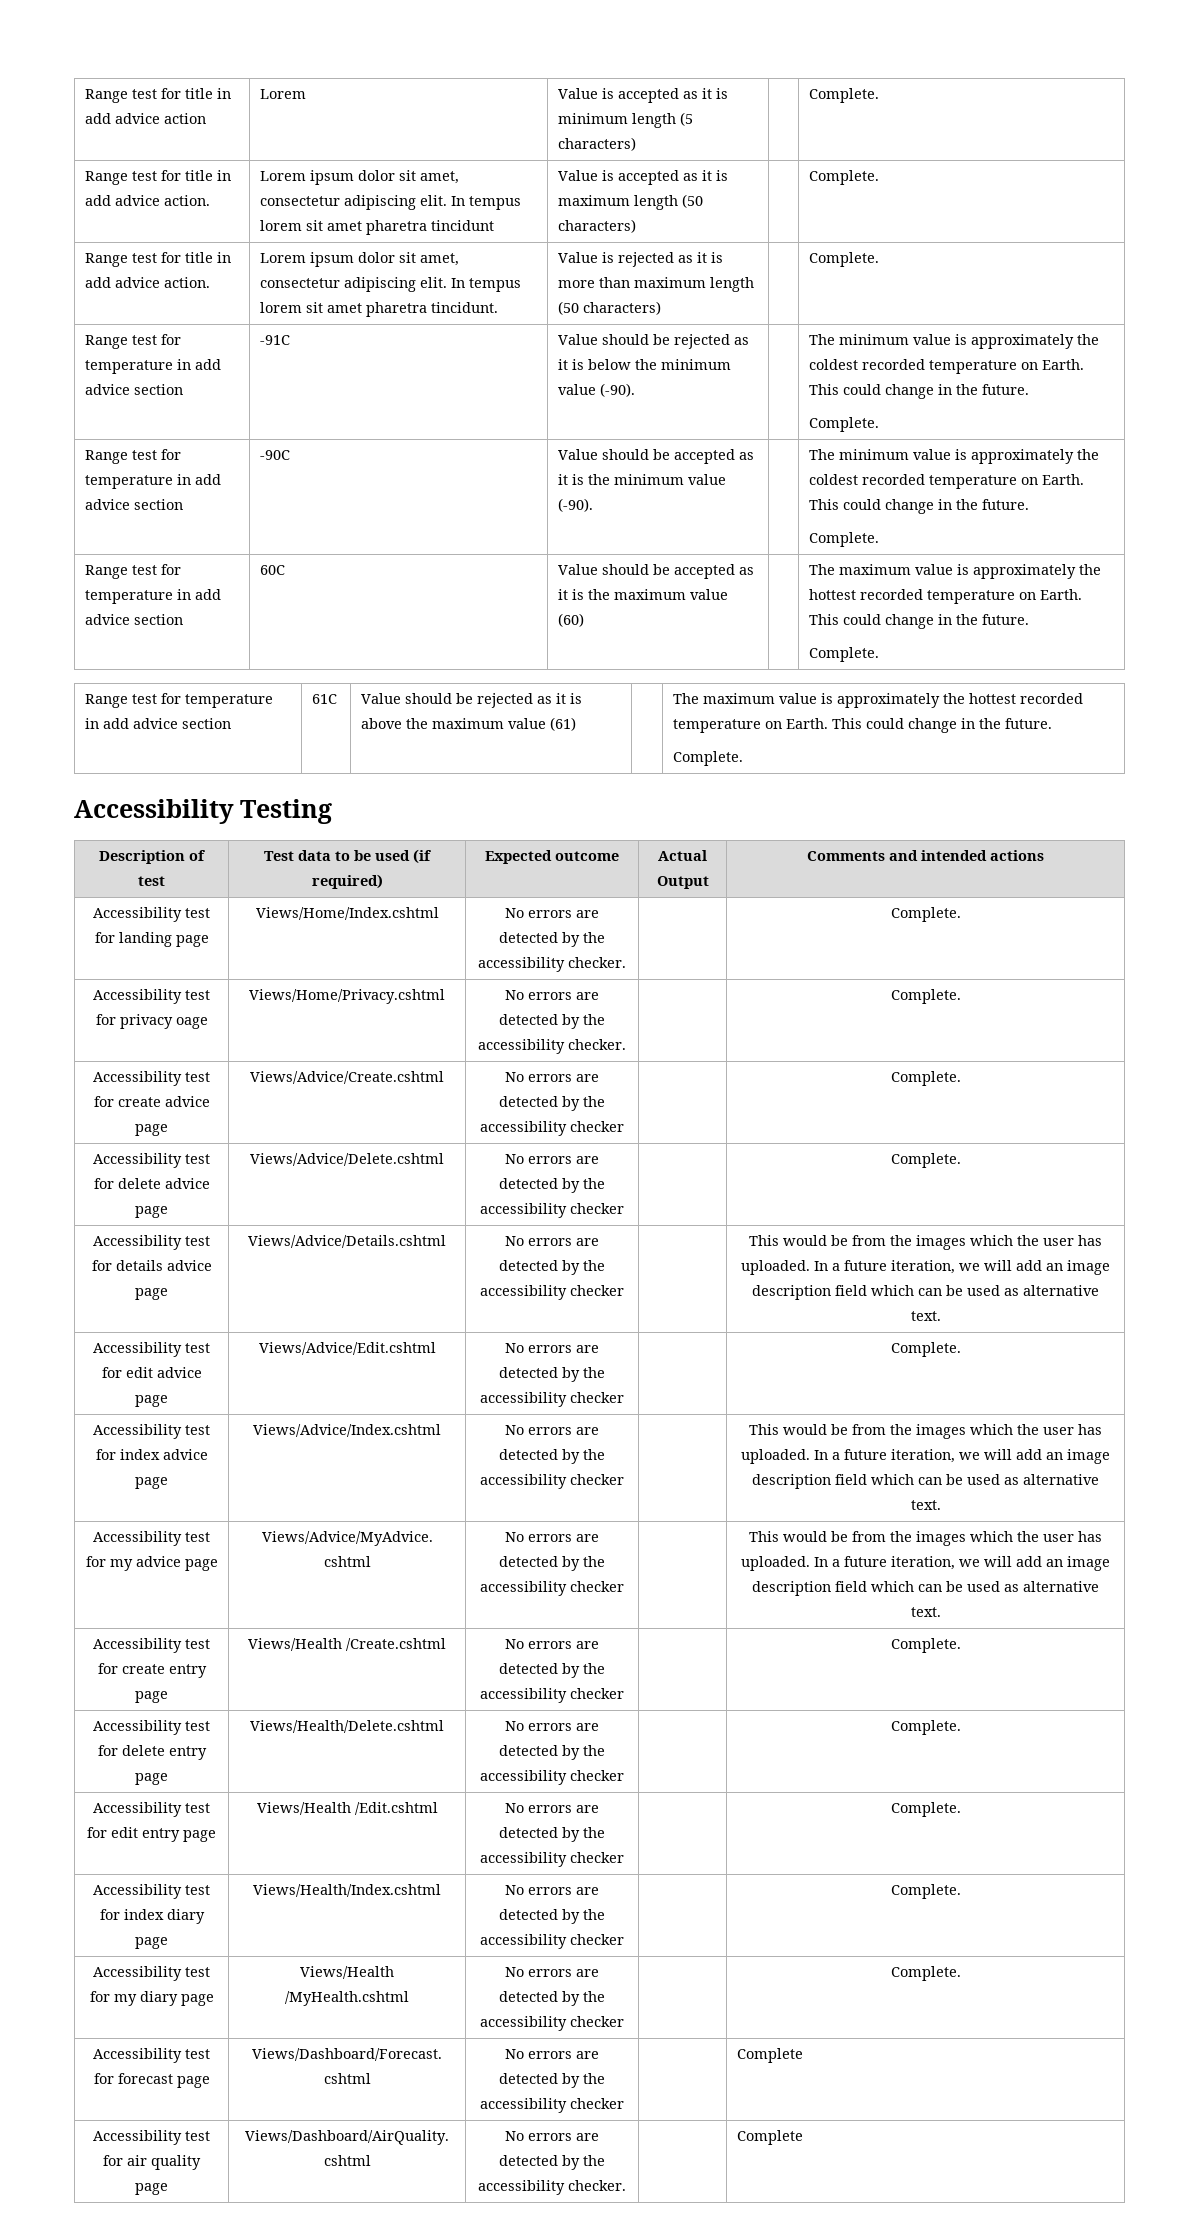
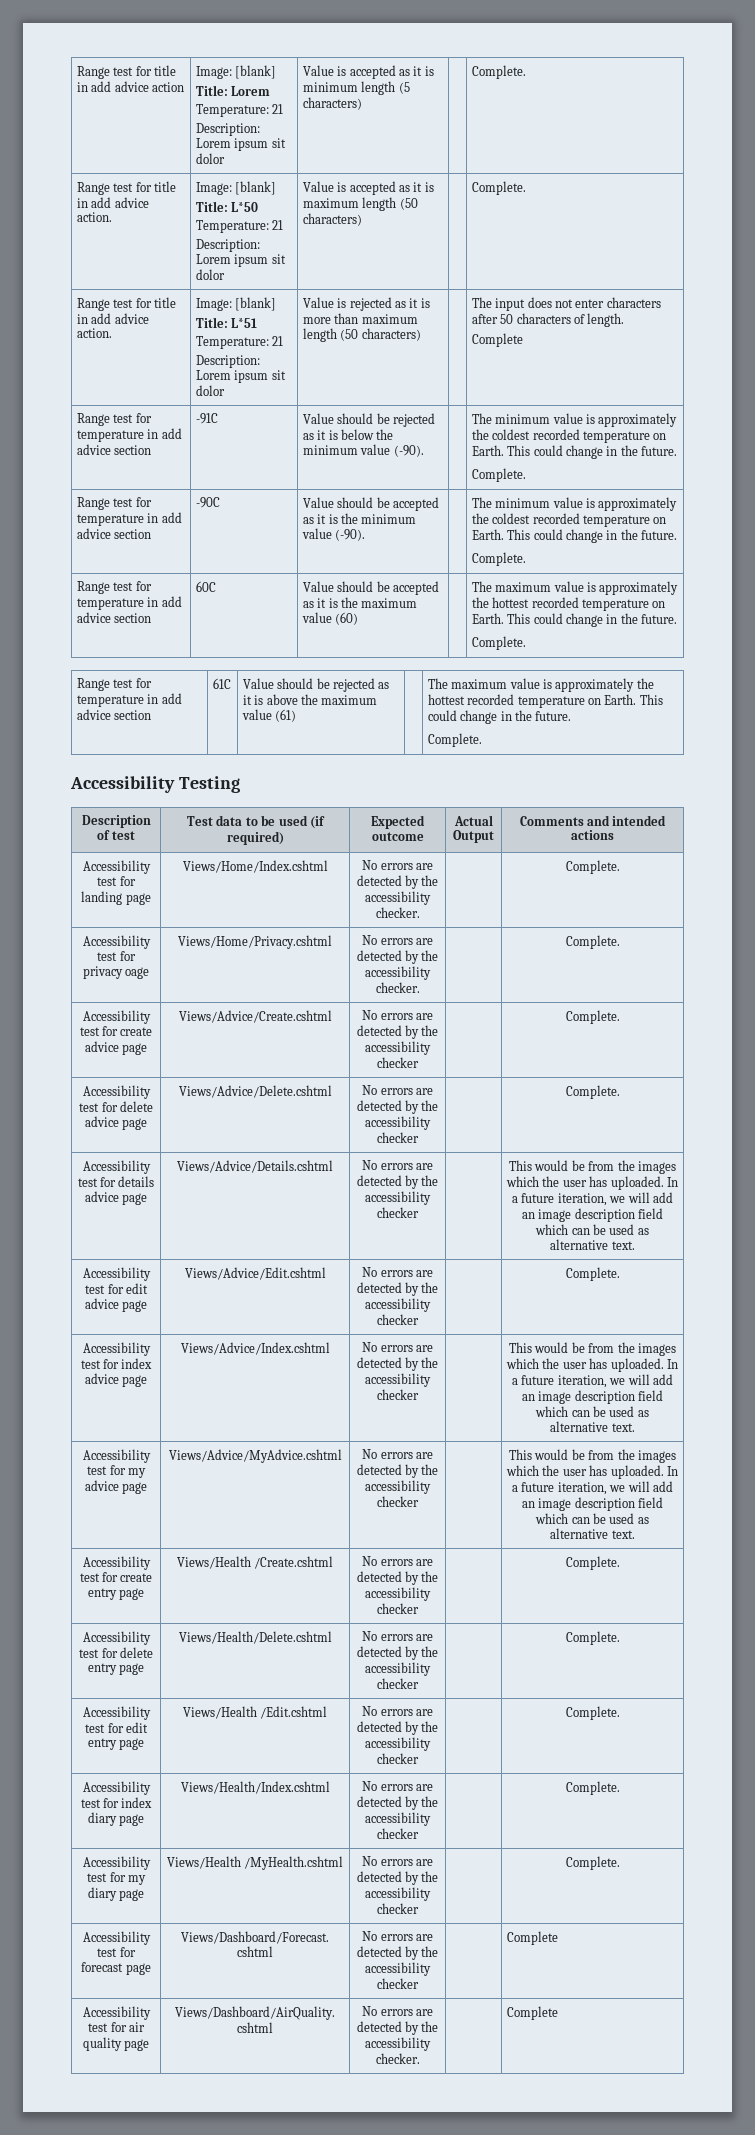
- Range test for title in add advice action | Lorem | Value is accepted as it is minimum length (5 characters) | | Complete.
- Range test for title in add advice action. | Lorem ipsum dolor sit amet, consectetur adipiscing elit. In tempus lorem sit amet pharetra tincidunt | Value is accepted as it is maximum length (50 characters) | | Complete.
- Range test for title in add advice action. | Lorem ipsum dolor sit amet, consectetur adipiscing elit. In tempus lorem sit amet pharetra tincidunt.
+ Range test for title in add advice action | Image: [blank]
+ Title: Lorem
+ Temperature: 21
+ Description: Lorem ipsum sit dolor | Value is accepted as it is minimum length (5 characters) | | Complete.
+ Range test for title in add advice action. | Image: [blank]
+ Title: L*50
+ Temperature: 21
+ Description: Lorem ipsum sit dolor | Value is accepted as it is maximum length (50 characters) | | Complete.
+ Range test for title in add advice action. | Image: [blank]
+ Title: L*51
+ Temperature: 21
+ Description: Lorem ipsum sit dolor
- Value is rejected as it is more than maximum length (50 characters) | | Complete.
+ Value is rejected as it is more than maximum length (50 characters) | | The input does not enter characters after 50 characters of length.
+ Complete

